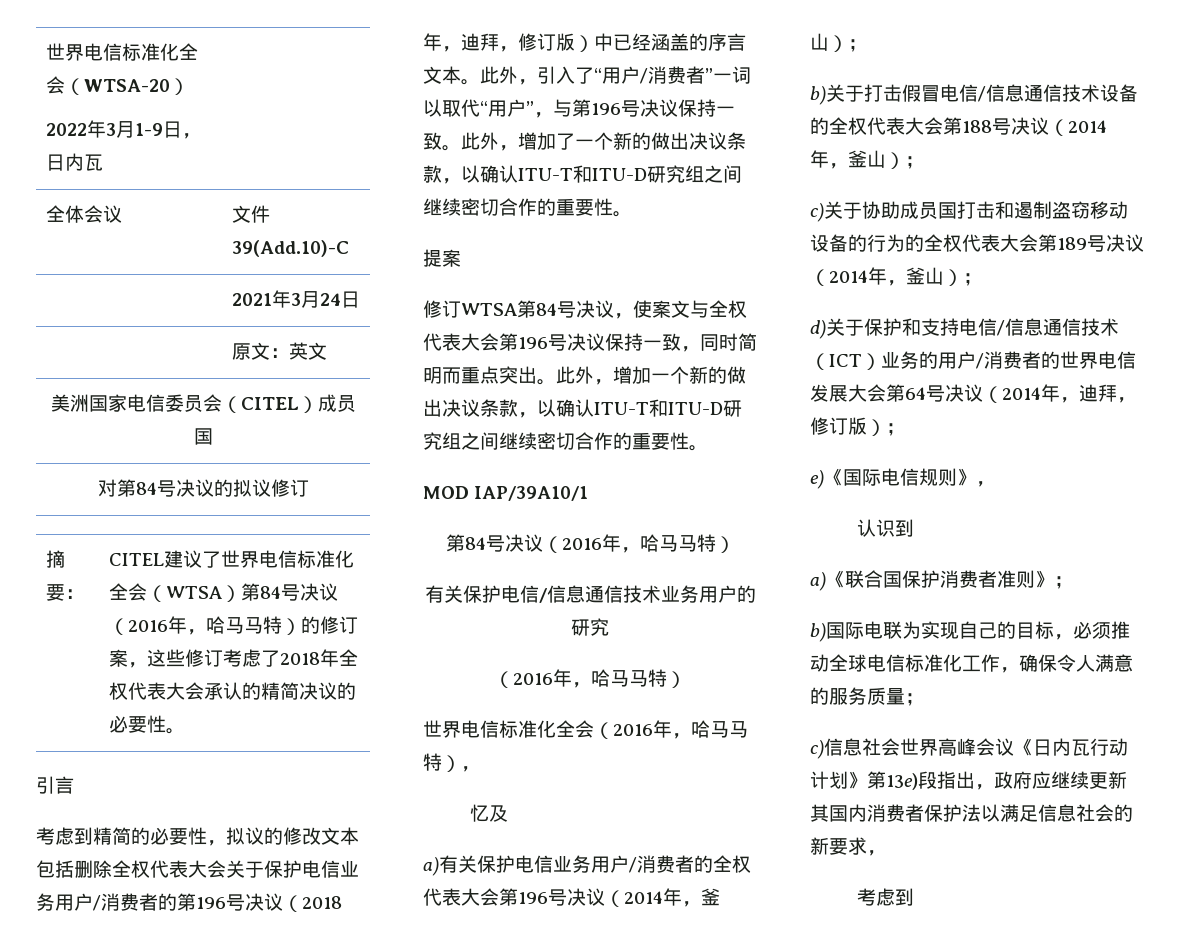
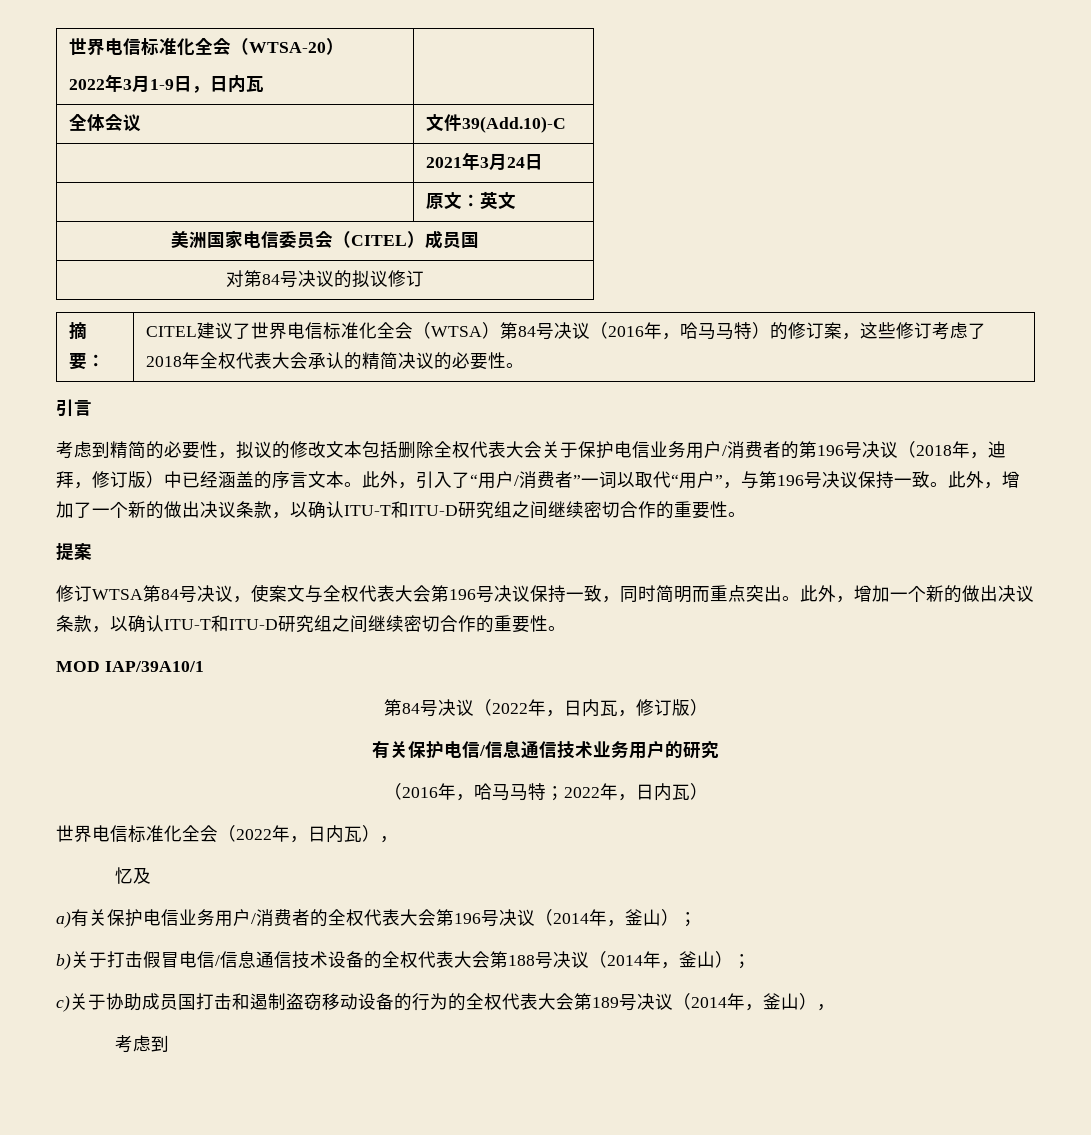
  MOD IAP/39A10/1
- 第84号决议（2016年，哈马马特）
+ 第84号决议（2022年，日内瓦，修订版）
  有关保护电信/信息通信技术业务用户的研究
- （2016年，哈马马特）
+ （2016年，哈马马特；2022年，日内瓦）
- 世界电信标准化全会（2016年，哈马马特），
+ 世界电信标准化全会（2022年，日内瓦），
- c)关于协助成员国打击和遏制盗窃移动设备的行为的全权代表大会第189号决议（2014年，釜山）；
- d)关于保护和支持电信/信息通信技术（ICT）业务的用户/消费者的世界电信发展大会第64号决议（2014年，迪拜，修订版）；
- e)《国际电信规则》，
- 认识到
- a)《联合国保护消费者准则》；
- b)国际电联为实现自己的目标，必须推动全球电信标准化工作，确保令人满意的服务质量；
- c)信息社会世界高峰会议《日内瓦行动计划》第13e)段指出，政府应继续更新其国内消费者保护法以满足信息社会的新要求，
+ c)关于协助成员国打击和遏制盗窃移动设备的行为的全权代表大会第189号决议（2014年，釜山），

